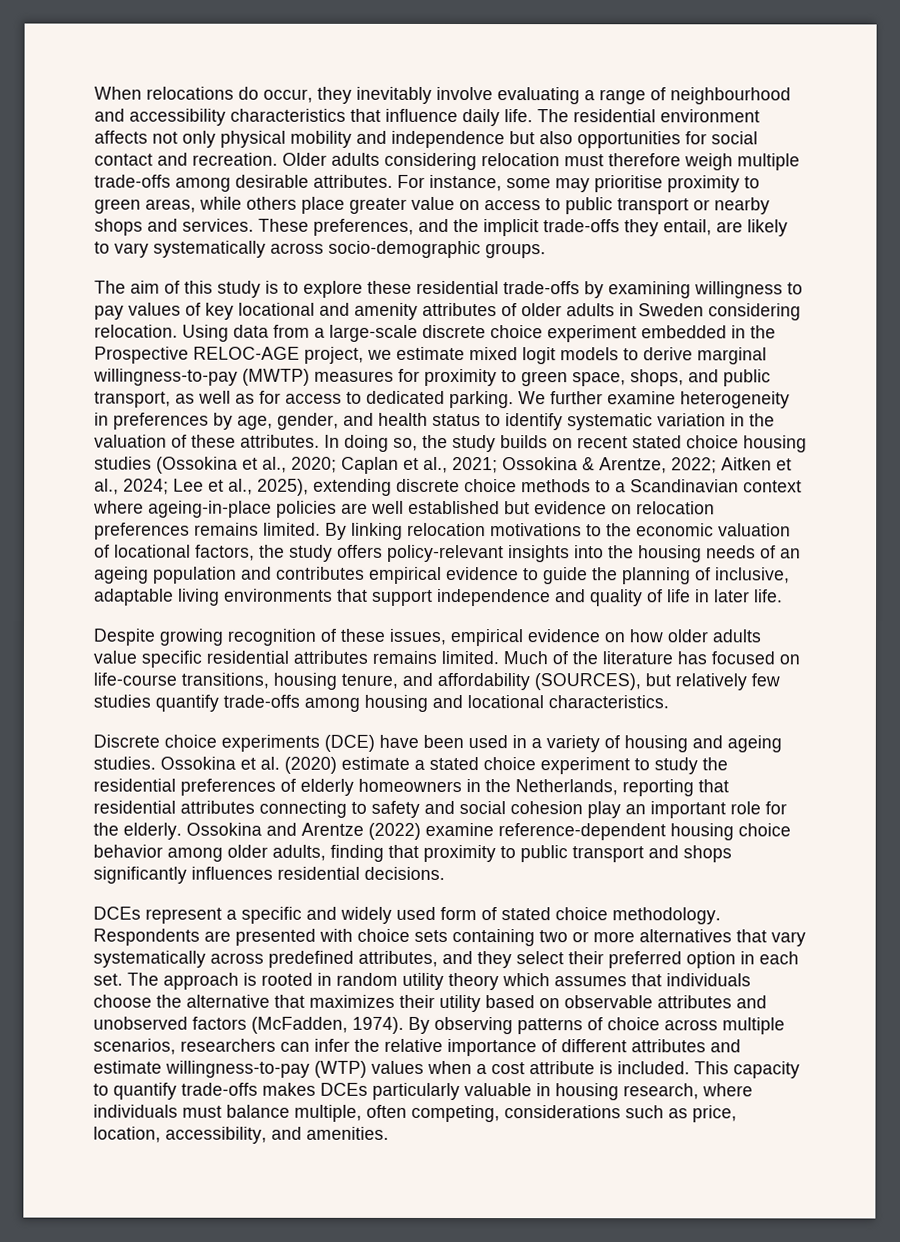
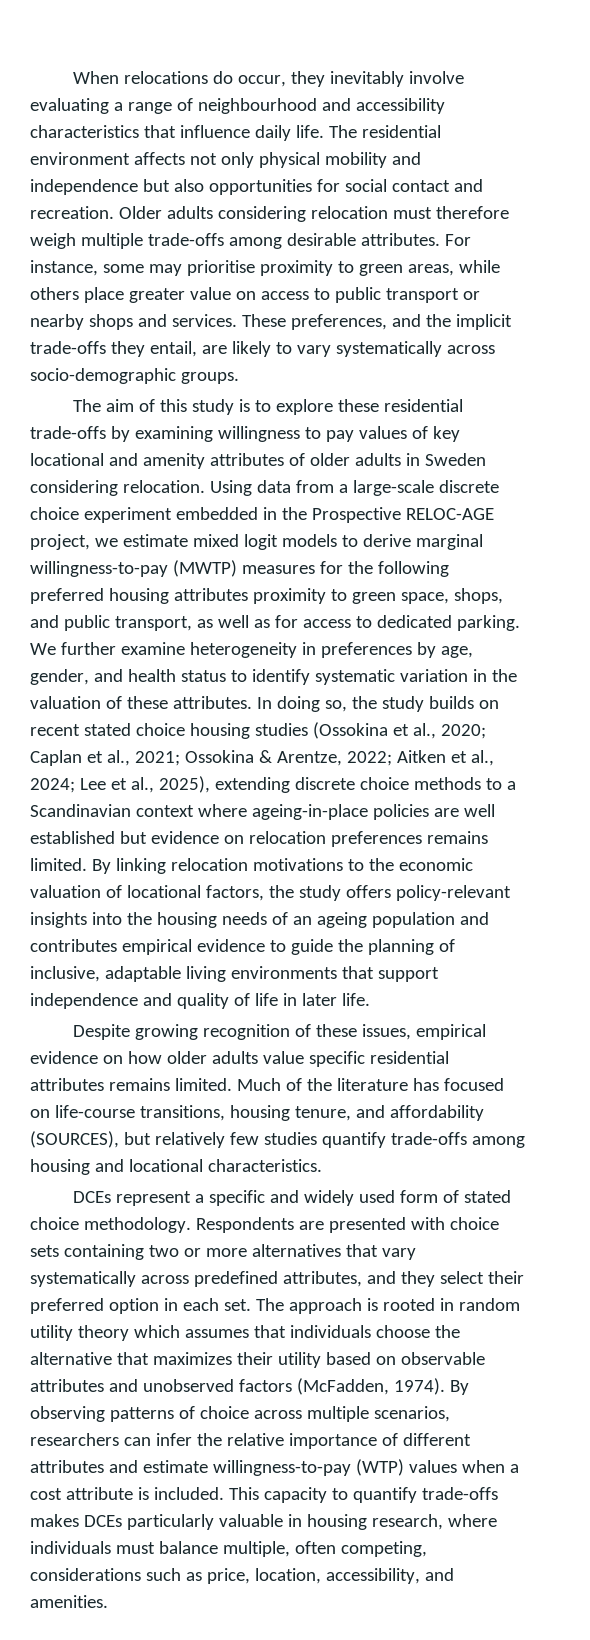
- Using data from a large-scale discrete choice experiment embedded in the Prospective RELOC-AGE project, we estimate mixed logit models to derive marginal willingness-to-pay (MWTP) measures for proximity to green space, shops, and public transport, as well as for access to dedicated parking.
+ Using data from a large-scale discrete choice experiment embedded in the Prospective RELOC-AGE project, we estimate mixed logit models to derive marginal willingness-to-pay (MWTP) measures for the following preferred housing attributes proximity to green space, shops, and public transport, as well as for access to dedicated parking.
- Discrete choice experiments (DCE) have been used in a variety of housing and ageing studies. Ossokina et al. (2020) estimate a stated choice experiment to study the residential preferences of elderly homeowners in the Netherlands, reporting that residential attributes connecting to safety and social cohesion play an important role for the elderly. Ossokina and Arentze (2022) examine reference-dependent housing choice behavior among older adults, finding that proximity to public transport and shops significantly influences residential decisions.

